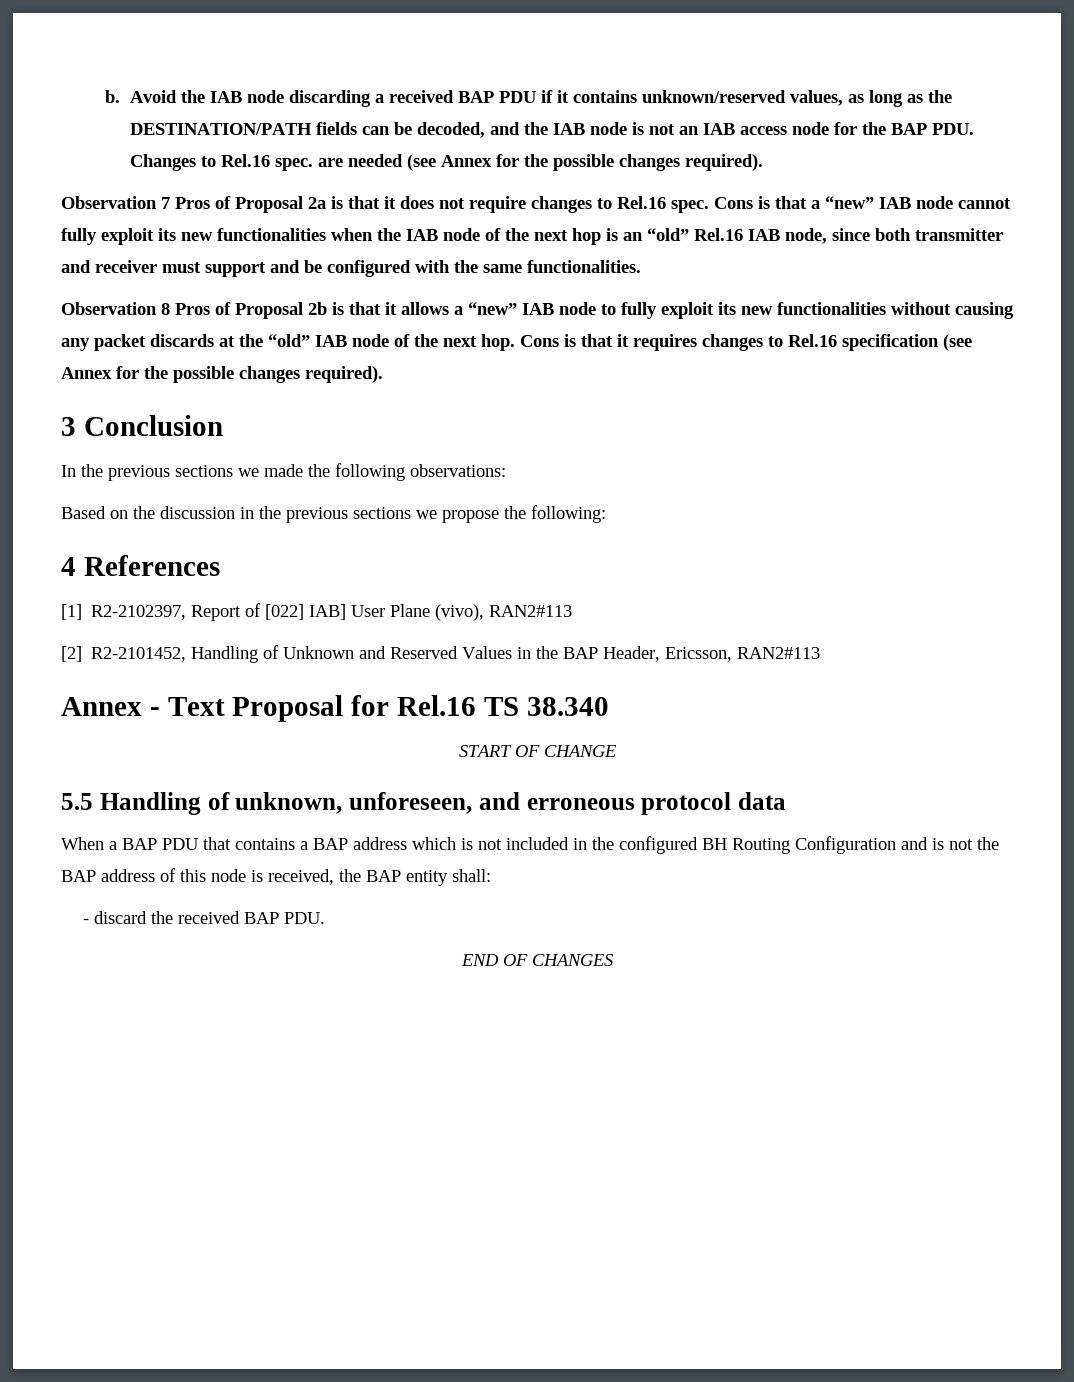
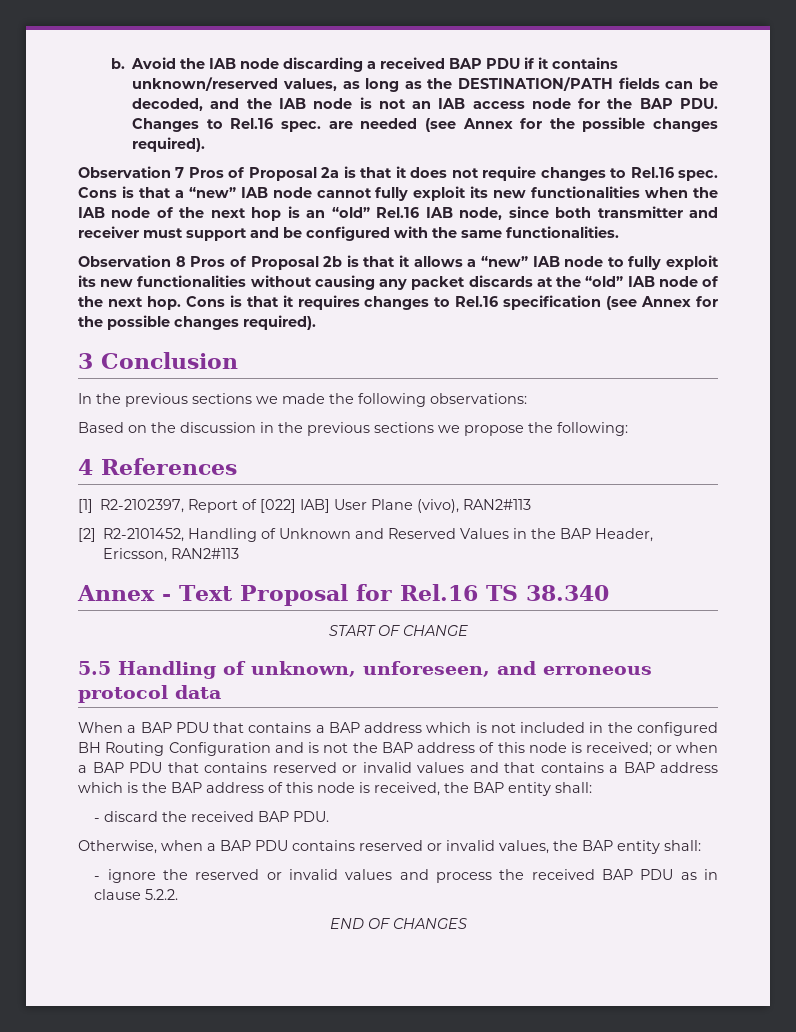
- When a BAP PDU that contains a BAP address which is not included in the configured BH Routing Configuration and is not the BAP address of this node is received, the BAP entity shall:
+ When a BAP PDU that contains a BAP address which is not included in the configured BH Routing Configuration and is not the BAP address of this node is received; or when a BAP PDU that contains reserved or invalid values and that contains a BAP address which is the BAP address of this node is received, the BAP entity shall:
+ Otherwise, when a BAP PDU contains reserved or invalid values, the BAP entity shall:
+ - ignore the reserved or invalid values and process the received BAP PDU as in clause 5.2.2.

